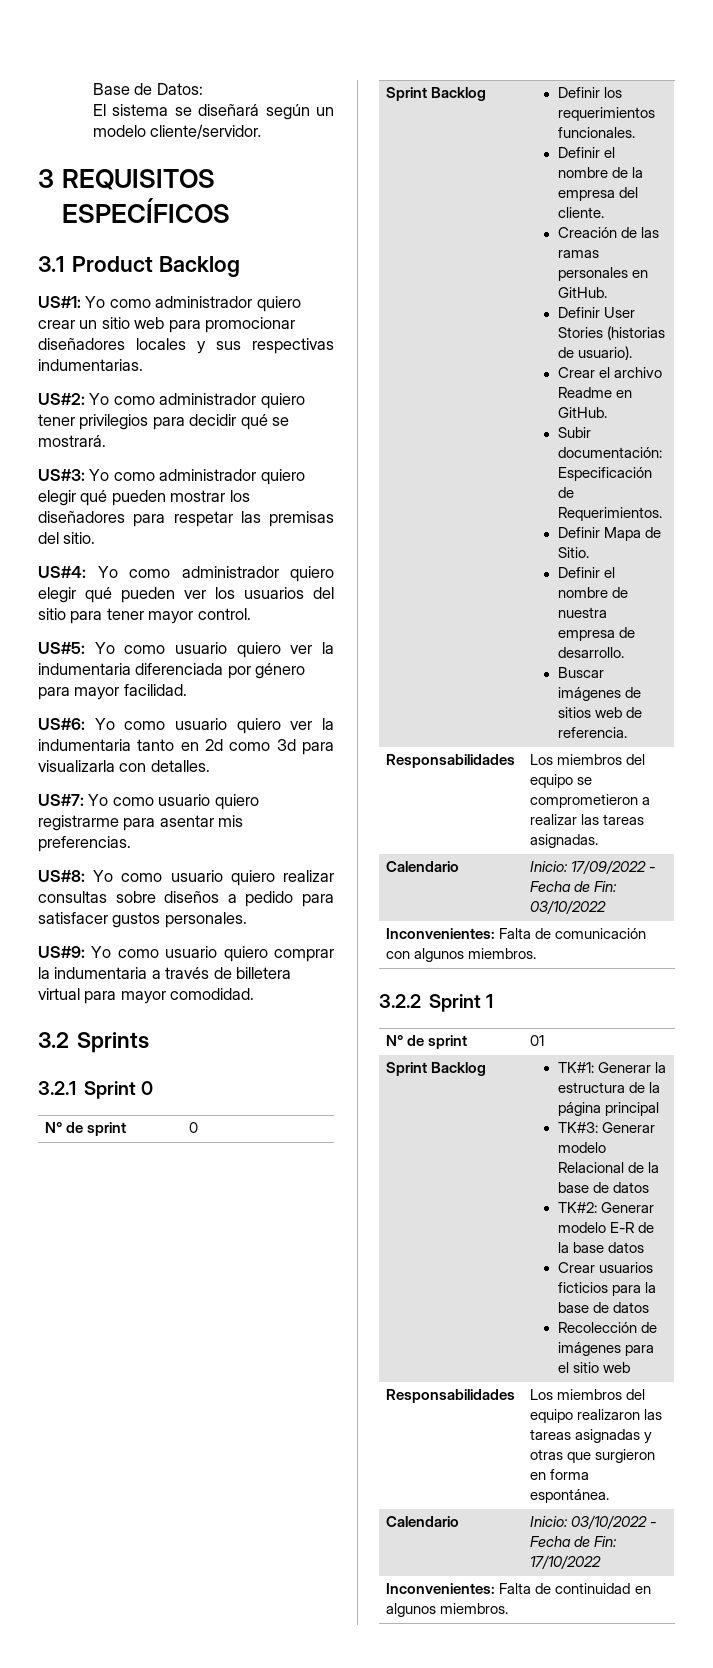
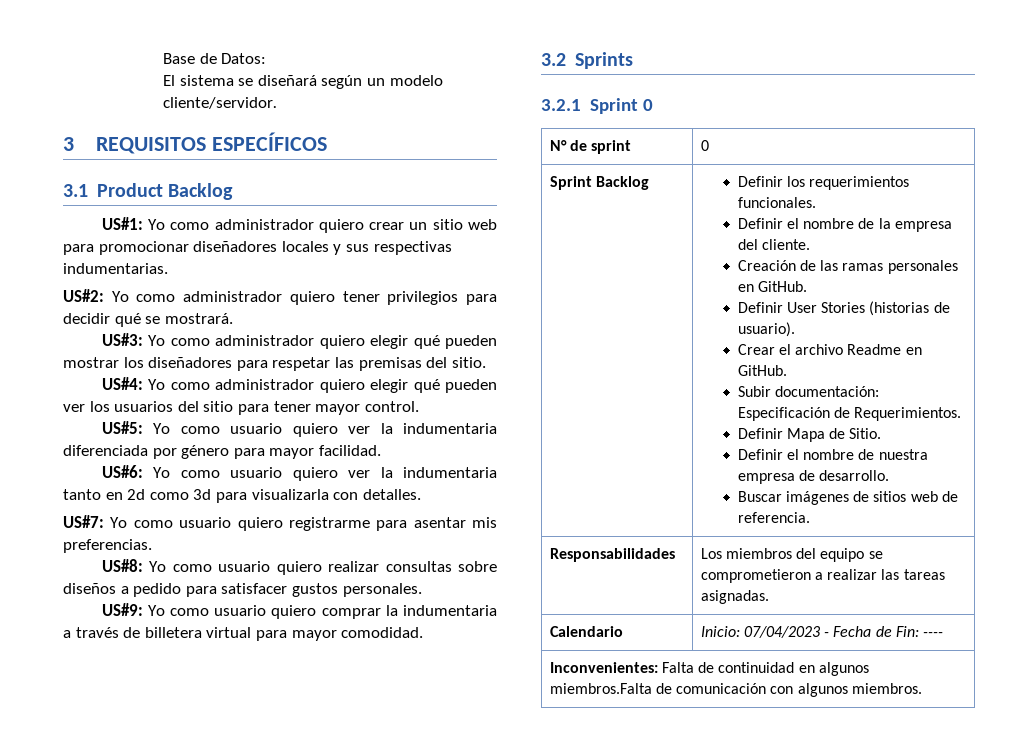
- Calendario | Inicio: 17/09/2022 - Fecha de Fin: 03/10/2022
- Inconvenientes: Falta de comunicación con algunos miembros.
- 3.2.2 Sprint 1
- N° de sprint | 01
- Sprint Backlog | TK#1: Generar la estructura de la página principal
- TK#3: Generar modelo Relacional de la base de datos
- TK#2: Generar modelo E-R de la base datos
- Crear usuarios ficticios para la base de datos
- Recolección de imágenes para el sitio web
- Responsabilidades | Los miembros del equipo realizaron las tareas asignadas y otras que surgieron en forma espontánea.
- Calendario | Inicio: 03/10/2022 - Fecha de Fin: 17/10/2022
+ Calendario | Inicio: 07/04/2023 - Fecha de Fin: ----
- Inconvenientes: Falta de continuidad en algunos miembros.
+ Inconvenientes: Falta de continuidad en algunos miembros.Falta de comunicación con algunos miembros.

